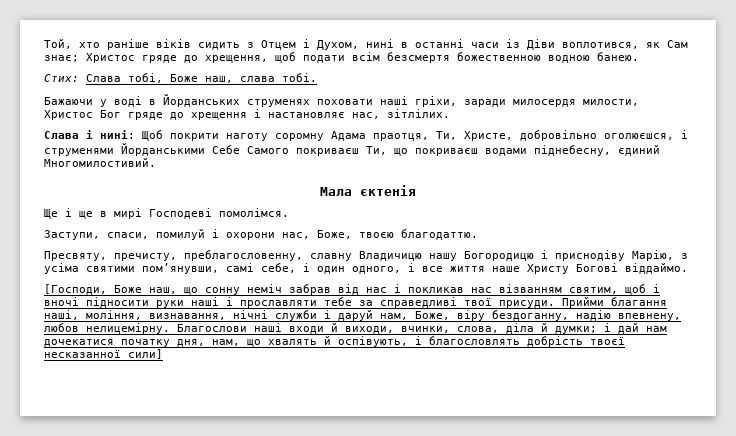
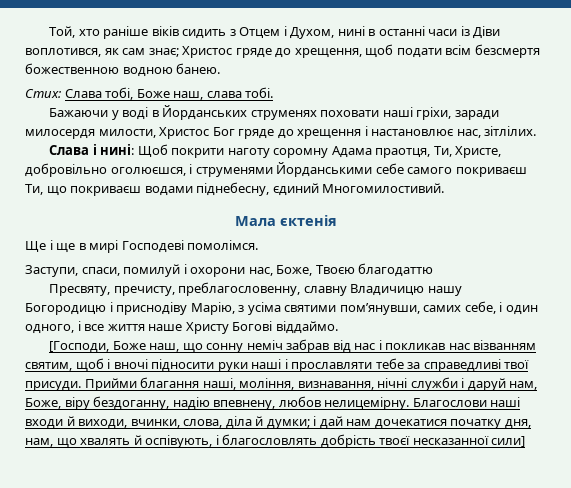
- Той, хто раніше віків сидить з Отцем і Духом, нині в останні часи із Діви воплотився, як Сам знає; Христос гряде до хрещення, щоб подати всім безсмертя божественною водною банею.
+ Той, хто раніше віків сидить з Отцем і Духом, нині в останні часи із Діви воплотився, як сам знає; Христос гряде до хрещення, щоб подати всім безсмертя божественною водною банею.
- Бажаючи у воді в Йорданських струменях поховати наші гріхи, заради милосердя милости, Христос Бог гряде до хрещення і настановляє нас, зітлілих.
+ Бажаючи у воді в Йорданських струменях поховати наші гріхи, заради милосердя милости, Христос Бог гряде до хрещення і настановлює нас, зітлілих.
- Слава і нині: Щоб покрити наготу соромну Адама праотця, Ти, Христе, добровільно оголюєшся, і струменями Йорданськими Себе Самого покриваєш Ти, що покриваєш водами піднебесну, єдиний Многомилостивий.
+ Слава і нині: Щоб покрити наготу соромну Адама праотця, Ти, Христе, добровільно оголюєшся, і струменями Йорданськими себе самого покриваєш Ти, що покриваєш водами піднебесну, єдиний Многомилостивий.
- Заступи, спаси, помилуй і охорони нас, Боже, твоєю благодаттю.
+ Заступи, спаси, помилуй і охорони нас, Боже, Твоєю благодаттю
- Пресвяту, пречисту, преблагословенну, славну Владичицю нашу Богородицю і приснодіву Марію, з усіма святими пом’янувши, самі себе, і один одного, і все життя наше Христу Богові віддаймо.
+ Пресвяту, пречисту, преблагословенну, славну Владичицю нашу Богородицю і приснодіву Марію, з усіма святими пом’янувши, самих себе, і один одного, і все життя наше Христу Богові віддаймо.

